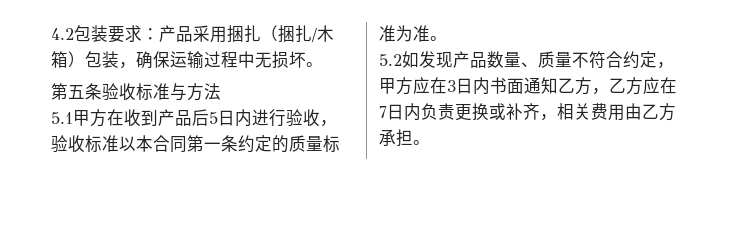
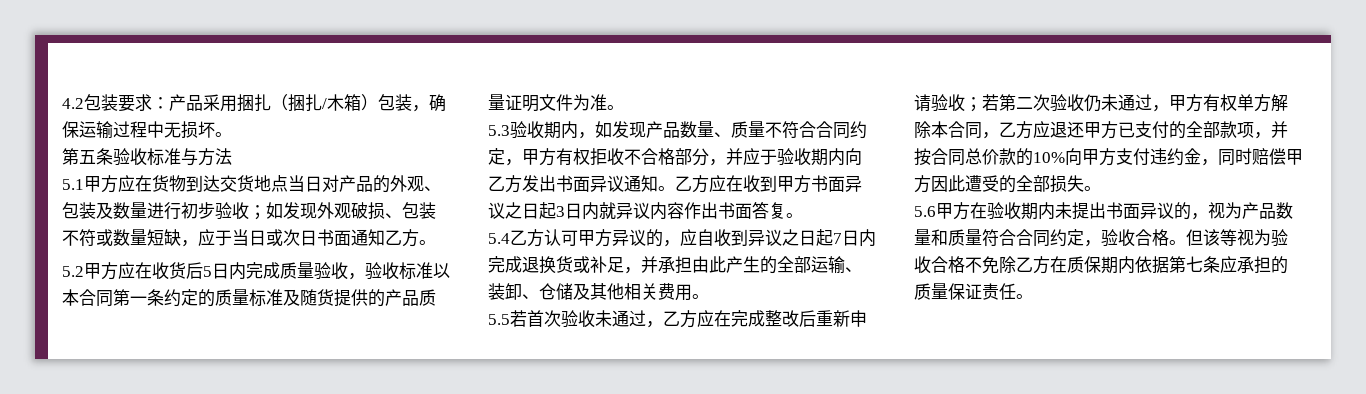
- 5.1甲方在收到产品后5日内进行验收，验收标准以本合同第一条约定的质量标准为准。
- 5.2如发现产品数量、质量不符合约定，甲方应在3日内书面通知乙方，乙方应在7日内负责更换或补齐，相关费用由乙方承担。
+ 5.1甲方应在货物到达交货地点当日对产品的外观、包装及数量进行初步验收；如发现外观破损、包装不符或数量短缺，应于当日或次日书面通知乙方。
+ 5.2甲方应在收货后5日内完成质量验收，验收标准以本合同第一条约定的质量标准及随货提供的产品质量证明文件为准。
+ 5.3验收期内，如发现产品数量、质量不符合合同约定，甲方有权拒收不合格部分，并应于验收期内向乙方发出书面异议通知。乙方应在收到甲方书面异议之日起3日内就异议内容作出书面答复。
+ 5.4乙方认可甲方异议的，应自收到异议之日起7日内完成退换货或补足，并承担由此产生的全部运输、装卸、仓储及其他相关费用。
+ 5.5若首次验收未通过，乙方应在完成整改后重新申请验收；若第二次验收仍未通过，甲方有权单方解除本合同，乙方应退还甲方已支付的全部款项，并按合同总价款的10%向甲方支付违约金，同时赔偿甲方因此遭受的全部损失。
+ 5.6甲方在验收期内未提出书面异议的，视为产品数量和质量符合合同约定，验收合格。但该等视为验收合格不免除乙方在质保期内依据第七条应承担的质量保证责任。

